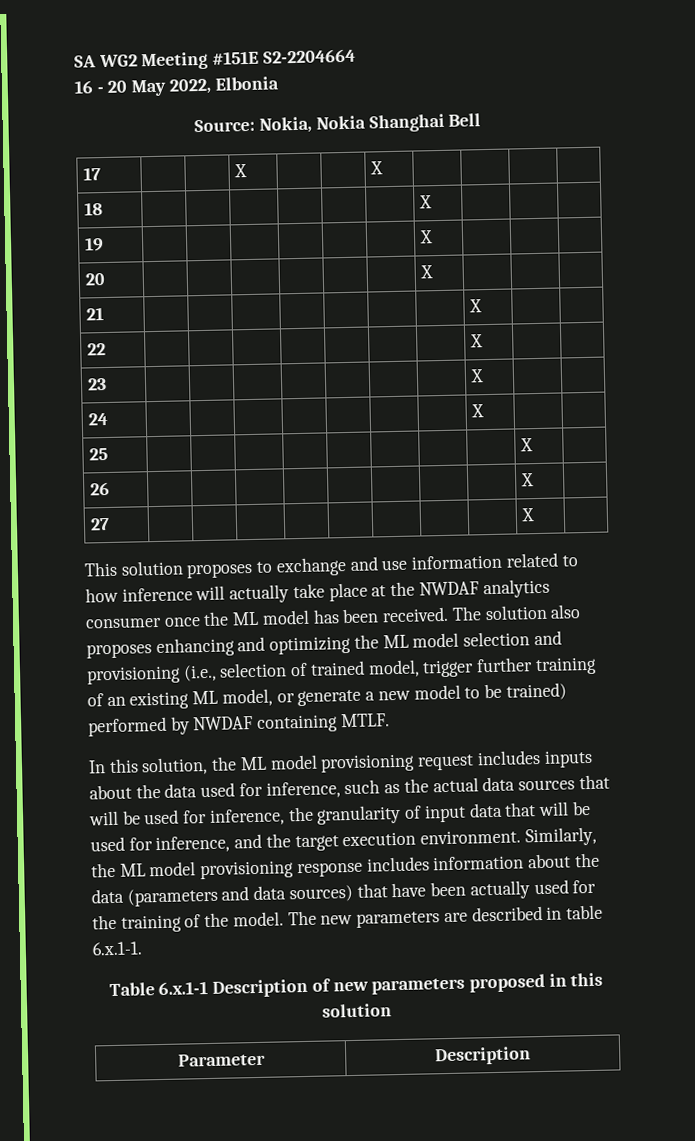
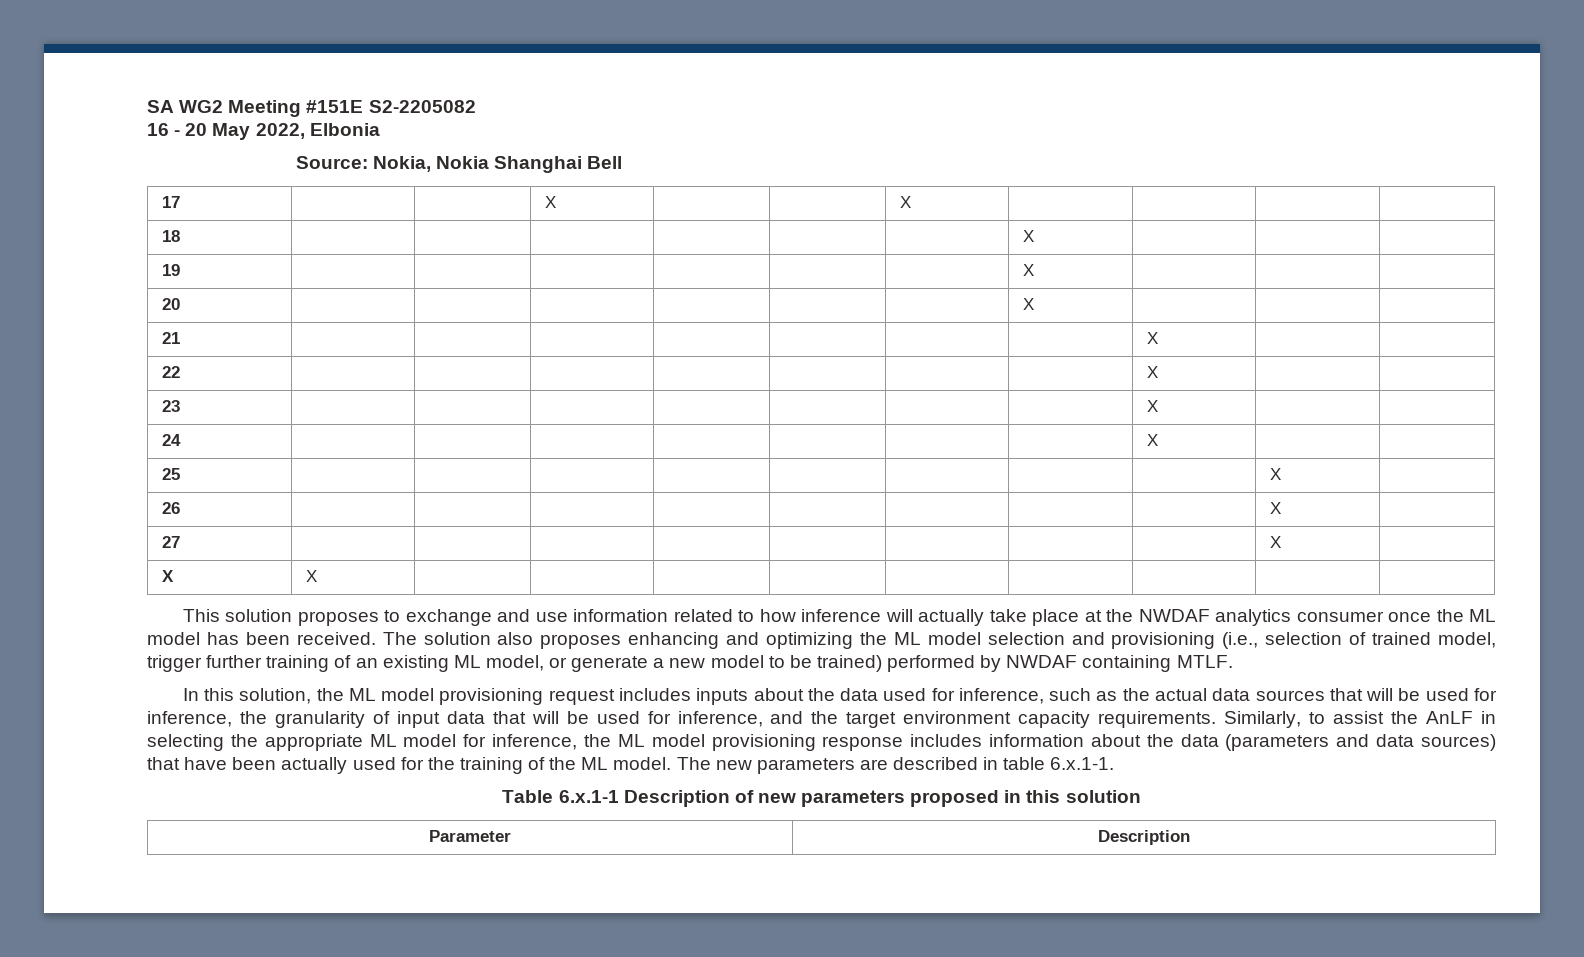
- SA WG2 Meeting #151E S2-2204664
+ SA WG2 Meeting #151E S2-2205082
+ X | X | | | | | | | | |
- In this solution, the ML model provisioning request includes inputs about the data used for inference, such as the actual data sources that will be used for inference, the granularity of input data that will be used for inference, and the target execution environment. Similarly, the ML model provisioning response includes information about the data (parameters and data sources) that have been actually used for the training of the model.
+ In this solution, the ML model provisioning request includes inputs about the data used for inference, such as the actual data sources that will be used for inference, the granularity of input data that will be used for inference, and the target environment capacity requirements. Similarly, to assist the AnLF in selecting the appropriate ML model for inference, the ML model provisioning response includes information about the data (parameters and data sources) that have been actually used for the training of the ML model.

